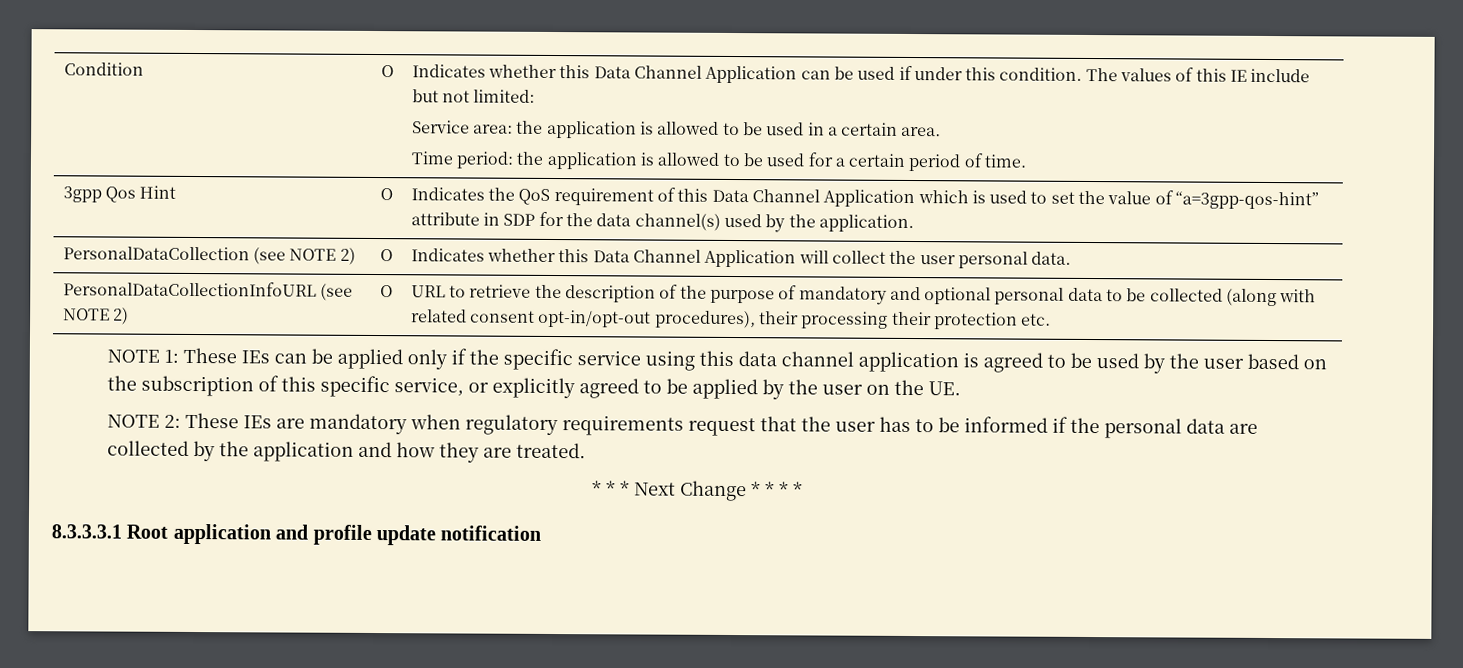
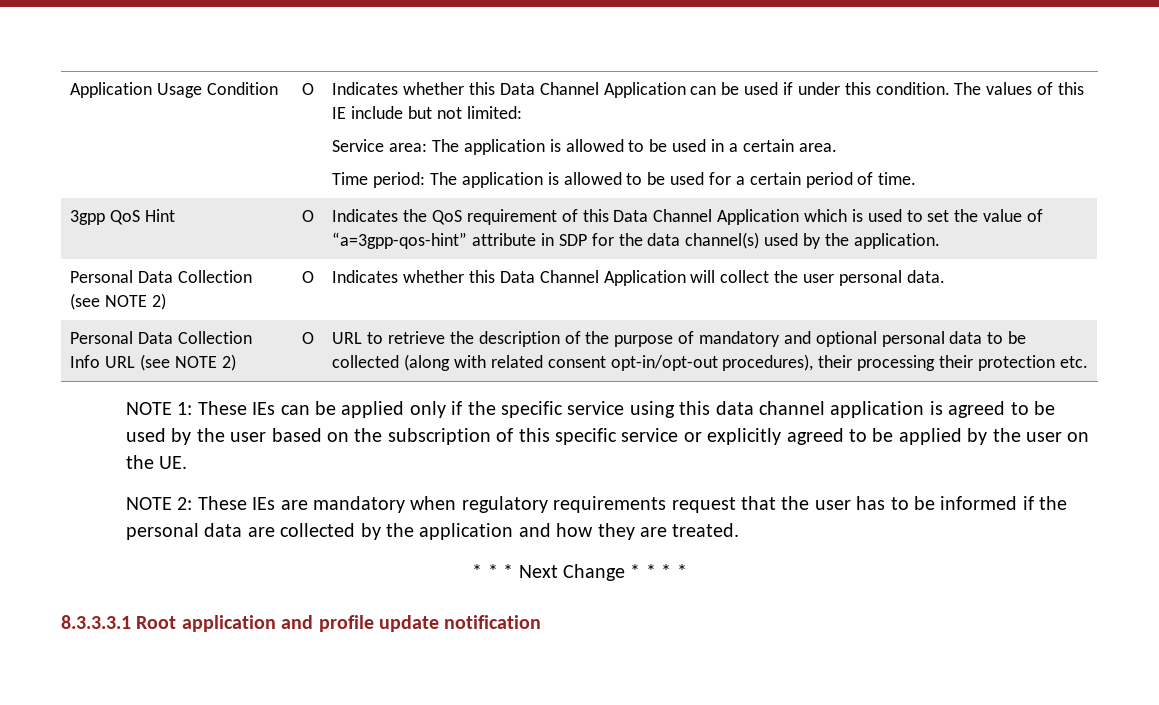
- Condition
+ Application Usage Condition
- Service area: the application is allowed to be used in a certain area.
+ Service area: The application is allowed to be used in a certain area.
- Time period: the application is allowed to be used for a certain period of time.
+ Time period: The application is allowed to be used for a certain period of time.
- 3gpp Qos Hint | O | Indicates the QoS requirement of this Data Channel Application which is used to set the value of “a=3gpp-qos-hint” attribute in SDP for the data channel(s) used by the application.
+ 3gpp QoS Hint | O | Indicates the QoS requirement of this Data Channel Application which is used to set the value of “a=3gpp-qos-hint” attribute in SDP for the data channel(s) used by the application.
- PersonalDataCollection (see NOTE 2) | O | Indicates whether this Data Channel Application will collect the user personal data.
+ Personal Data Collection (see NOTE 2) | O | Indicates whether this Data Channel Application will collect the user personal data.
- PersonalDataCollectionInfoURL (see NOTE 2) | O | URL to retrieve the description of the purpose of mandatory and optional personal data to be collected (along with related consent opt-in/opt-out procedures), their processing their protection etc.
+ Personal Data Collection Info URL (see NOTE 2) | O | URL to retrieve the description of the purpose of mandatory and optional personal data to be collected (along with related consent opt-in/opt-out procedures), their processing their protection etc.
- NOTE 1: These IEs can be applied only if the specific service using this data channel application is agreed to be used by the user based on the subscription of this specific service, or explicitly agreed to be applied by the user on the UE.
+ NOTE 1: These IEs can be applied only if the specific service using this data channel application is agreed to be used by the user based on the subscription of this specific service or explicitly agreed to be applied by the user on the UE.

